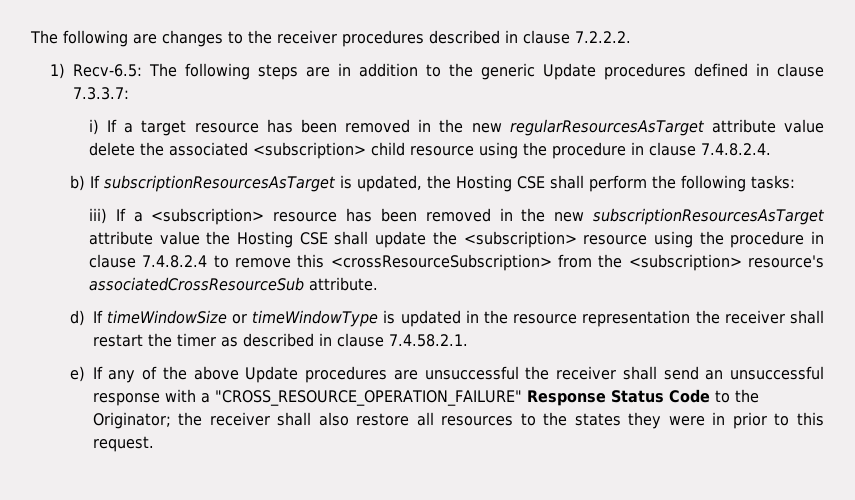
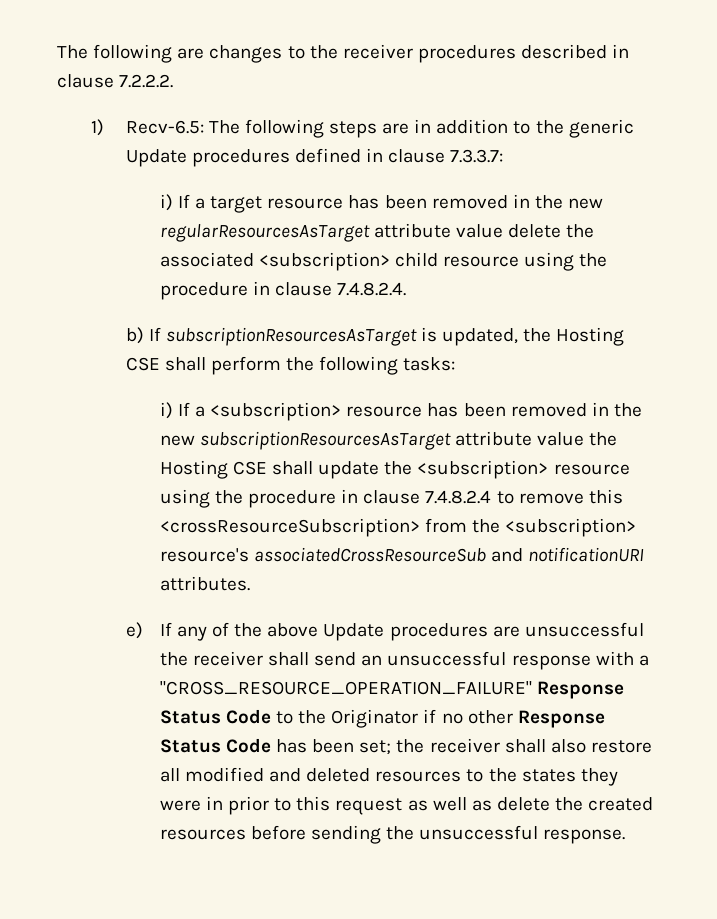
- iii) If a <subscription> resource has been removed in the new subscriptionResourcesAsTarget attribute value the Hosting CSE shall update the <subscription> resource using the procedure in clause 7.4.8.2.4 to remove this <crossResourceSubscription> from the <subscription> resource's associatedCrossResourceSub attribute.
- d) If timeWindowSize or timeWindowType is updated in the resource representation the receiver shall restart the timer as described in clause 7.4.58.2.1.
+ i) If a <subscription> resource has been removed in the new subscriptionResourcesAsTarget attribute value the Hosting CSE shall update the <subscription> resource using the procedure in clause 7.4.8.2.4 to remove this <crossResourceSubscription> from the <subscription> resource's associatedCrossResourceSub and notificationURI attributes.
- e) If any of the above Update procedures are unsuccessful the receiver shall send an unsuccessful response with a "CROSS_RESOURCE_OPERATION_FAILURE" Response Status Code to the Originator; the receiver shall also restore all resources to the states they were in prior to this request.
+ e) If any of the above Update procedures are unsuccessful the receiver shall send an unsuccessful response with a "CROSS_RESOURCE_OPERATION_FAILURE" Response Status Code to the Originator if no other Response Status Code has been set; the receiver shall also restore all modified and deleted resources to the states they were in prior to this request as well as delete the created resources before sending the unsuccessful response.

